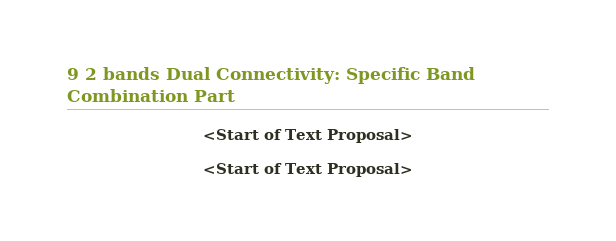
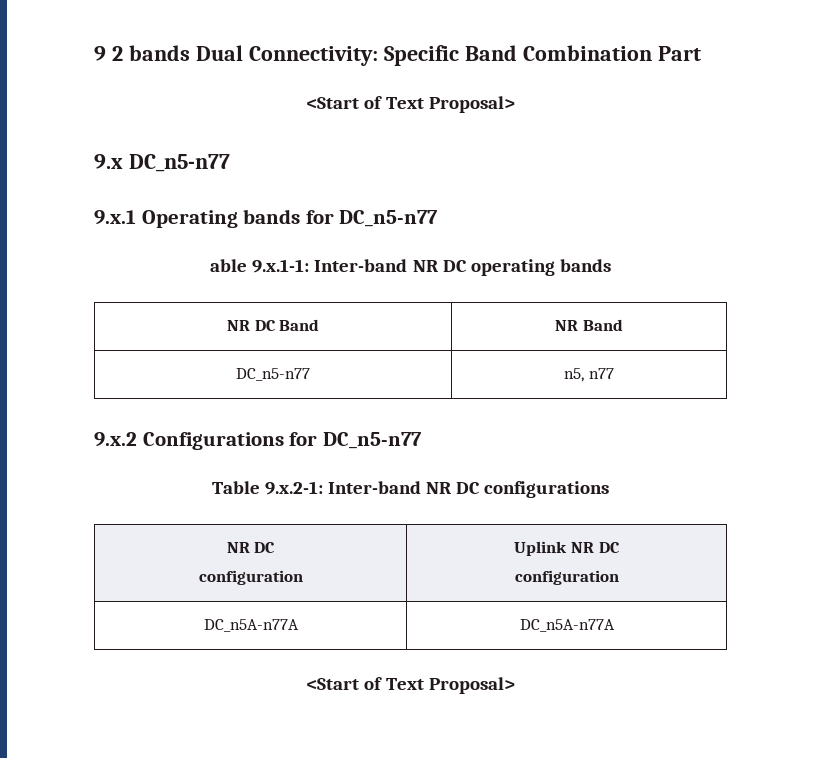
+ 9.x DC_n5-n77
+ 9.x.1 Operating bands for DC_n5-n77
+ able 9.x.1-1: Inter-band NR DC operating bands
+ NR DC Band | NR Band
+ DC_n5-n77 | n5, n77
+ 9.x.2 Configurations for DC_n5-n77
+ Table 9.x.2-1: Inter-band NR DC configurations
+ NR DC
+ configuration | Uplink NR DC
+ configuration
+ DC_n5A-n77A | DC_n5A-n77A

